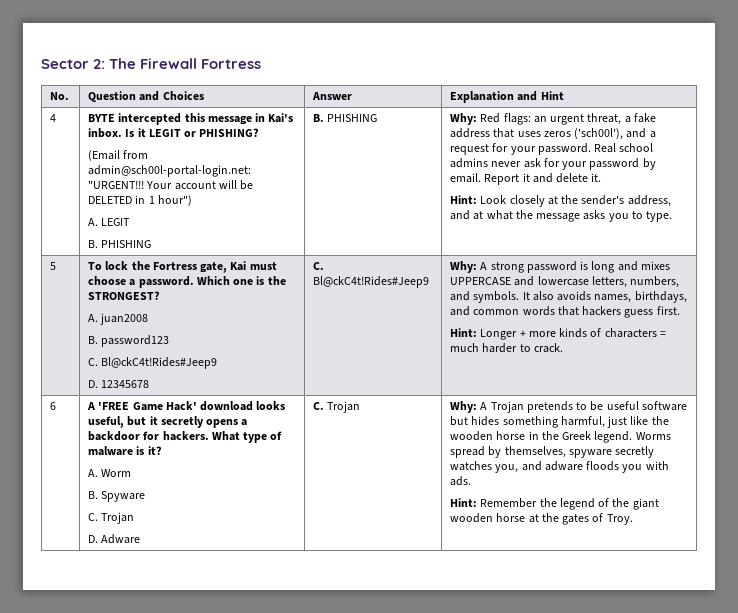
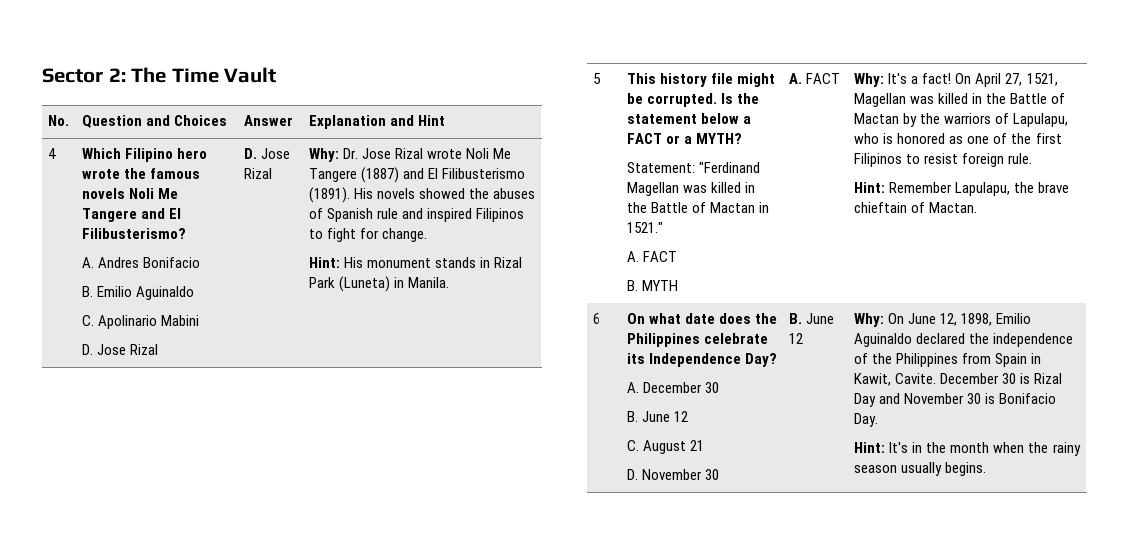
- Sector 2: The Firewall Fortress
+ Sector 2: The Time Vault
- BYTE intercepted this message in Kai's inbox. Is it LEGIT or PHISHING?
- (Email from admin@sch00l-portal-login.net: "URGENT!!! Your account will be DELETED in 1 hour")
- A. LEGIT
- B. PHISHING | B. PHISHING | Why: Red flags: an urgent threat, a fake address that uses zeros ('sch00l'), and a request for your password. Real school admins never ask for your password by email. Report it and delete it.
- Hint: Look closely at the sender's address, and at what the message asks you to type.
- 5 | To lock the Fortress gate, Kai must choose a password. Which one is the STRONGEST?
- A. juan2008
- B. password123
- C. Bl@ckC4t!Rides#Jeep9
- D. 12345678 | C. Bl@ckC4t!Rides#Jeep9 | Why: A strong password is long and mixes UPPERCASE and lowercase letters, numbers, and symbols. It also avoids names, birthdays, and common words that hackers guess first.
- Hint: Longer + more kinds of characters = much harder to crack.
- 6 | A 'FREE Game Hack' download looks useful, but it secretly opens a backdoor for hackers. What type of malware is it?
- A. Worm
- B. Spyware
- C. Trojan
- D. Adware | C. Trojan | Why: A Trojan pretends to be useful software but hides something harmful, just like the wooden horse in the Greek legend. Worms spread by themselves, spyware secretly watches you, and adware floods you with ads.
- Hint: Remember the legend of the giant wooden horse at the gates of Troy.
+ Which Filipino hero wrote the famous novels Noli Me Tangere and El Filibusterismo?
+ A. Andres Bonifacio
+ B. Emilio Aguinaldo
+ C. Apolinario Mabini
+ D. Jose Rizal | D. Jose Rizal | Why: Dr. Jose Rizal wrote Noli Me Tangere (1887) and El Filibusterismo (1891). His novels showed the abuses of Spanish rule and inspired Filipinos to fight for change.
+ Hint: His monument stands in Rizal Park (Luneta) in Manila.
+ 5 | This history file might be corrupted. Is the statement below a FACT or a MYTH?
+ Statement: "Ferdinand Magellan was killed in the Battle of Mactan in 1521."
+ A. FACT
+ B. MYTH | A. FACT | Why: It's a fact! On April 27, 1521, Magellan was killed in the Battle of Mactan by the warriors of Lapulapu, who is honored as one of the first Filipinos to resist foreign rule.
+ Hint: Remember Lapulapu, the brave chieftain of Mactan.
+ 6 | On what date does the Philippines celebrate its Independence Day?
+ A. December 30
+ B. June 12
+ C. August 21
+ D. November 30 | B. June 12 | Why: On June 12, 1898, Emilio Aguinaldo declared the independence of the Philippines from Spain in Kawit, Cavite. December 30 is Rizal Day and November 30 is Bonifacio Day.
+ Hint: It's in the month when the rainy season usually begins.

